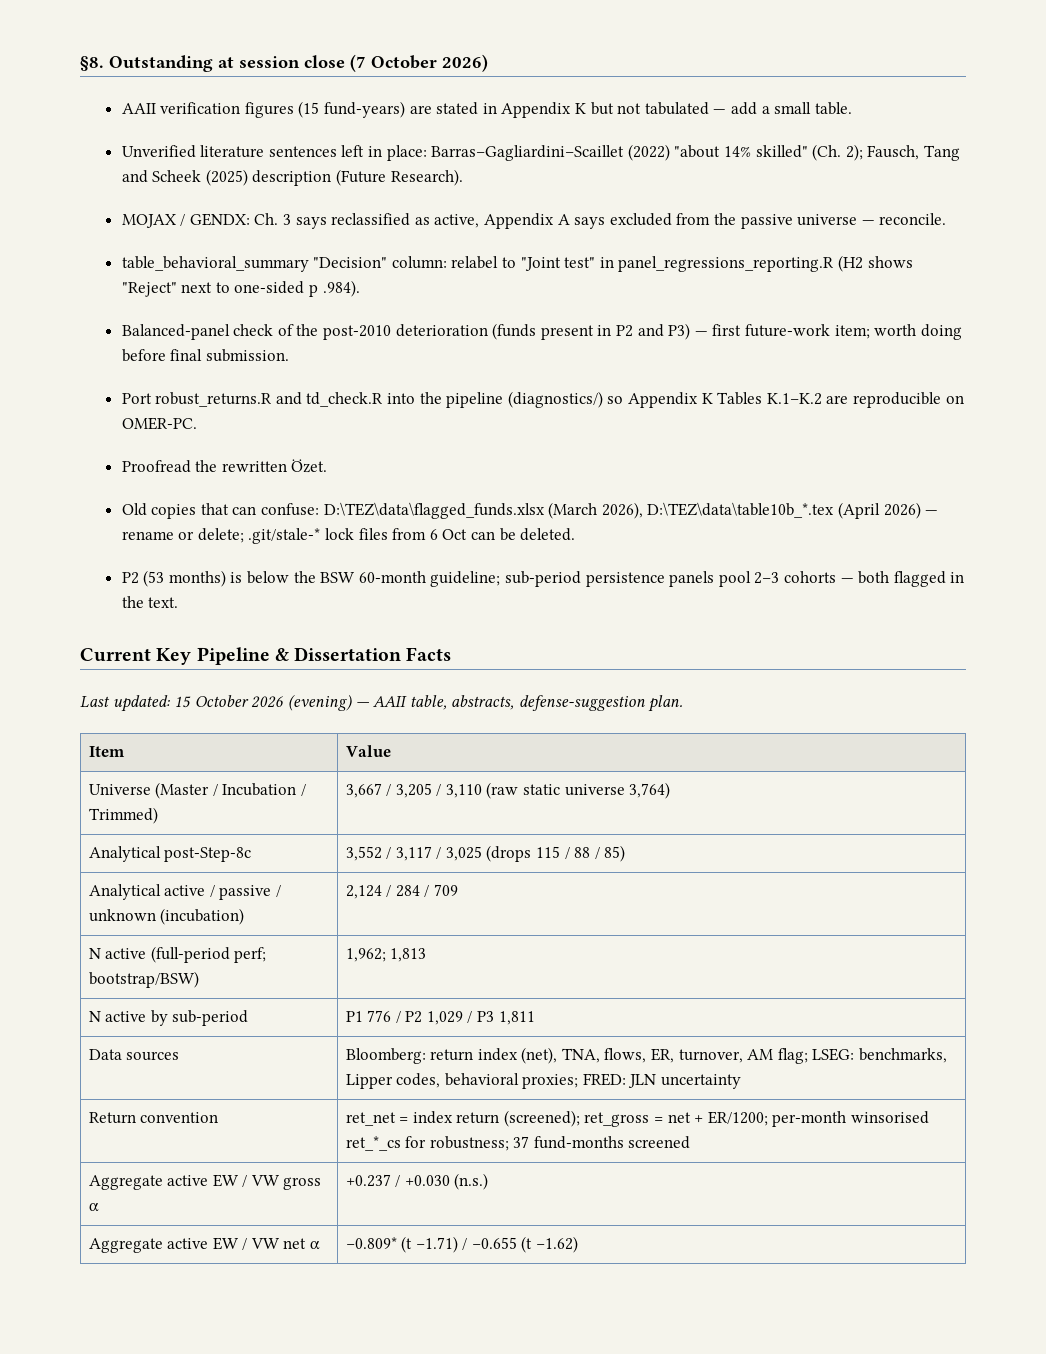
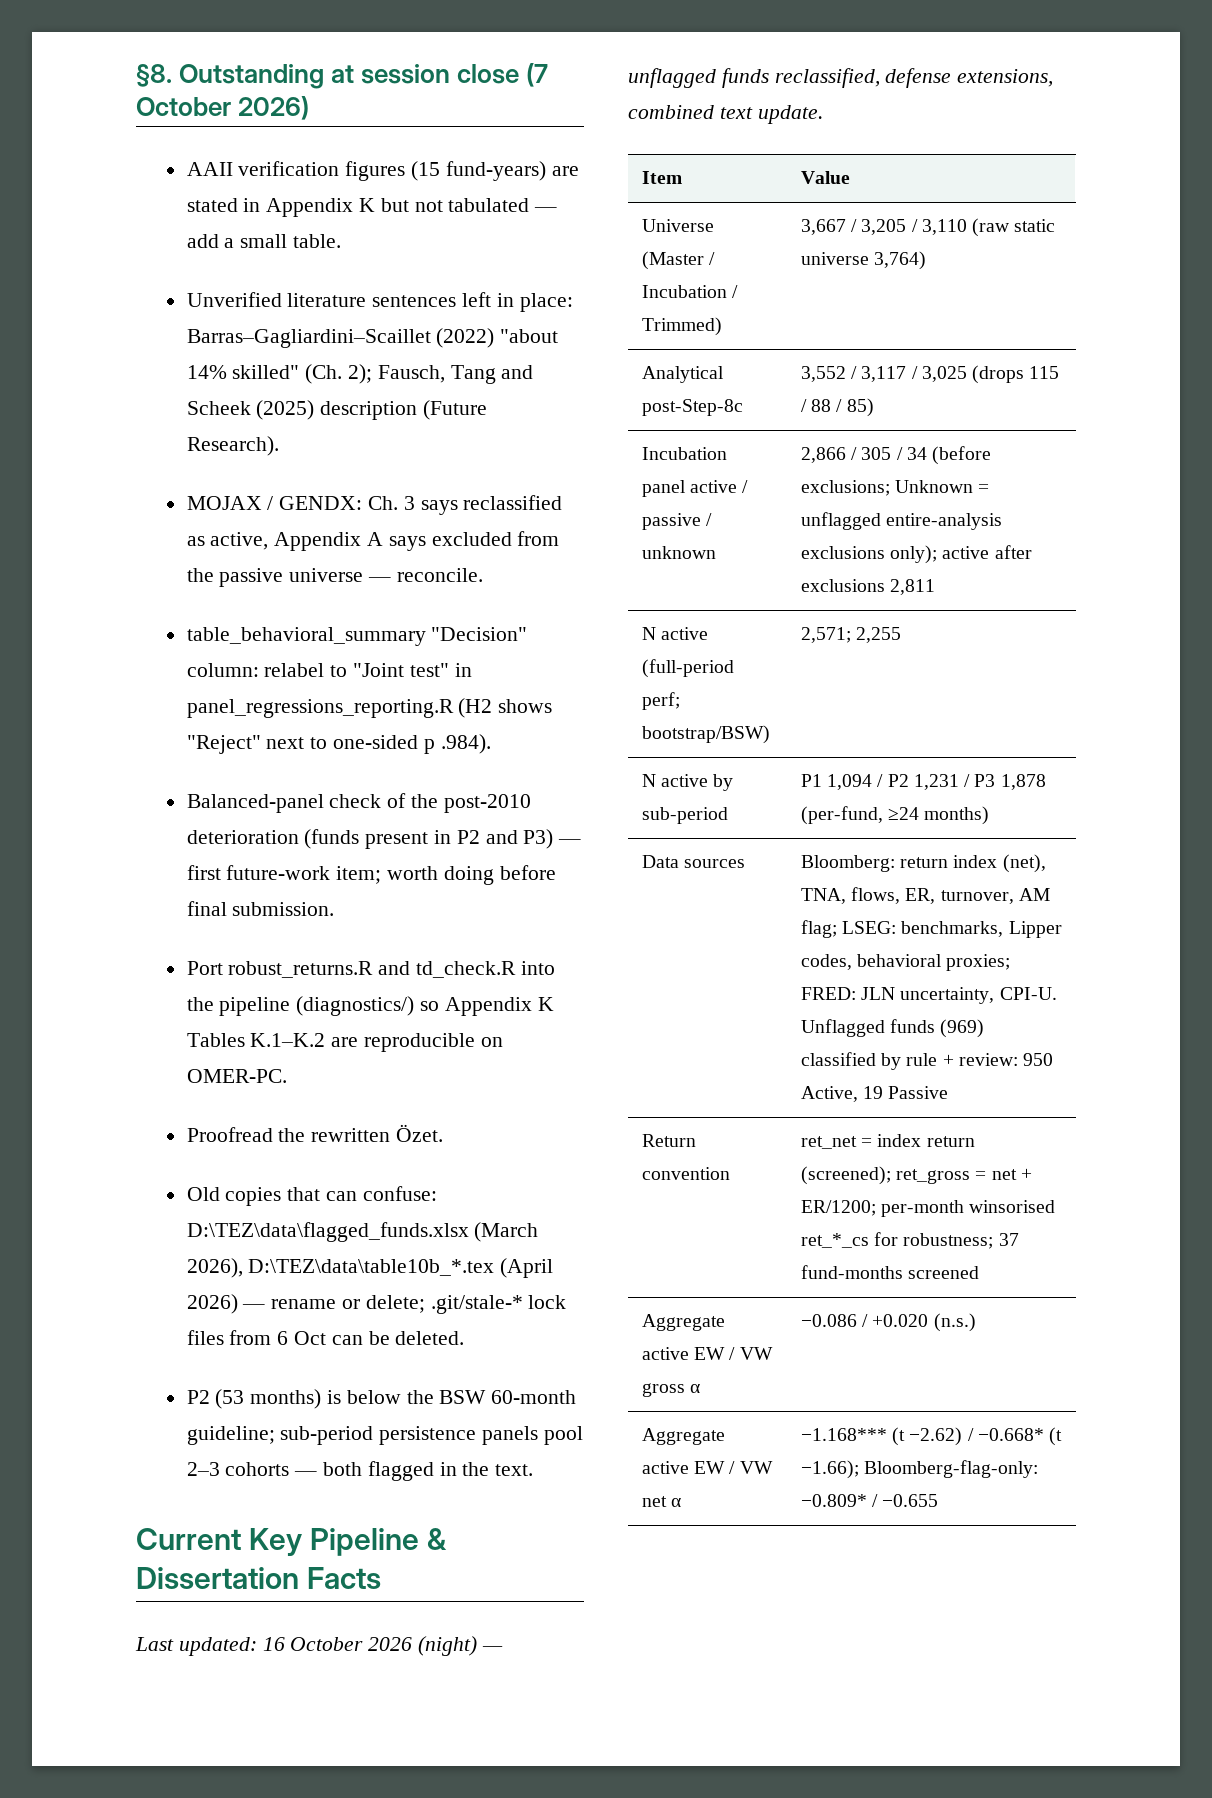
- Last updated: 15 October 2026 (evening) — AAII table, abstracts, defense-suggestion plan.
+ Last updated: 16 October 2026 (night) — unflagged funds reclassified, defense extensions, combined text update.
- Analytical active / passive / unknown (incubation) | 2,124 / 284 / 709
+ Incubation panel active / passive / unknown | 2,866 / 305 / 34 (before exclusions; Unknown = unflagged entire-analysis exclusions only); active after exclusions 2,811
- N active (full-period perf; bootstrap/BSW) | 1,962; 1,813
+ N active (full-period perf; bootstrap/BSW) | 2,571; 2,255
- N active by sub-period | P1 776 / P2 1,029 / P3 1,811
+ N active by sub-period | P1 1,094 / P2 1,231 / P3 1,878 (per-fund, ≥24 months)
- Data sources | Bloomberg: return index (net), TNA, flows, ER, turnover, AM flag; LSEG: benchmarks, Lipper codes, behavioral proxies; FRED: JLN uncertainty
+ Data sources | Bloomberg: return index (net), TNA, flows, ER, turnover, AM flag; LSEG: benchmarks, Lipper codes, behavioral proxies; FRED: JLN uncertainty, CPI-U. Unflagged funds (969) classified by rule + review: 950 Active, 19 Passive
- Aggregate active EW / VW gross α | +0.237 / +0.030 (n.s.)
+ Aggregate active EW / VW gross α | −0.086 / +0.020 (n.s.)
- Aggregate active EW / VW net α | −0.809* (t −1.71) / −0.655 (t −1.62)
+ Aggregate active EW / VW net α | −1.168*** (t −2.62) / −0.668* (t −1.66); Bloomberg-flag-only: −0.809* / −0.655

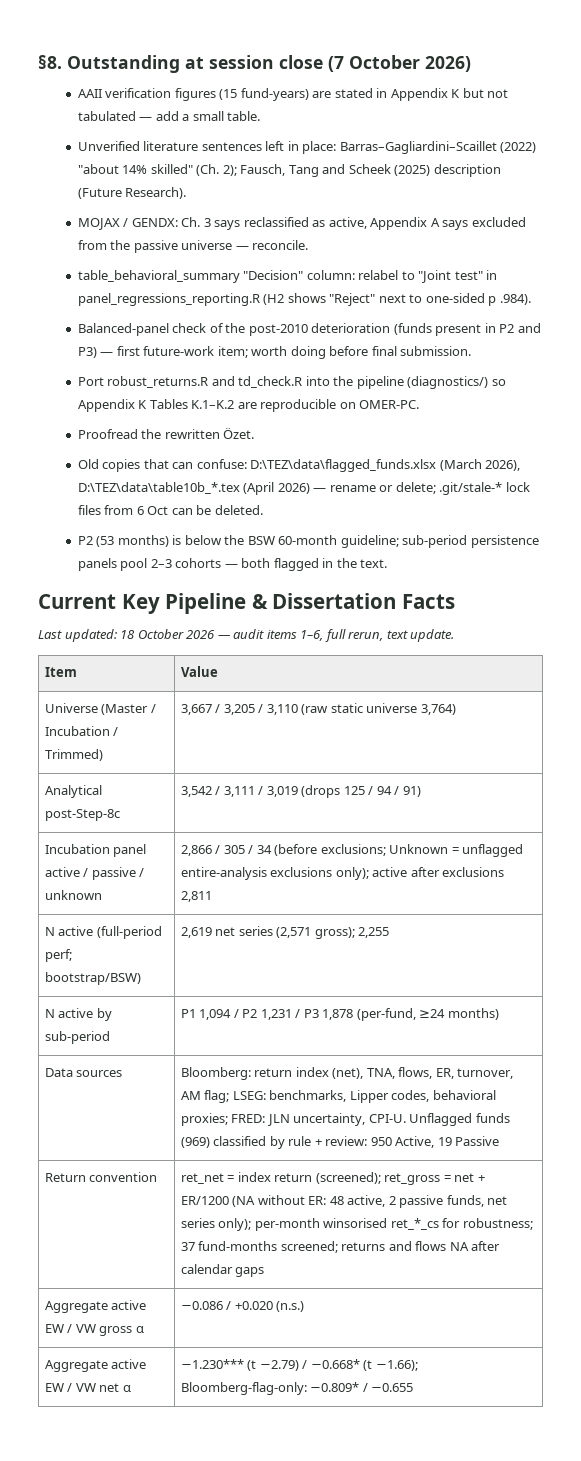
- Last updated: 16 October 2026 (night) — unflagged funds reclassified, defense extensions, combined text update.
+ Last updated: 18 October 2026 — audit items 1–6, full rerun, text update.
- Analytical post-Step-8c | 3,552 / 3,117 / 3,025 (drops 115 / 88 / 85)
+ Analytical post-Step-8c | 3,542 / 3,111 / 3,019 (drops 125 / 94 / 91)
- N active (full-period perf; bootstrap/BSW) | 2,571; 2,255
+ N active (full-period perf; bootstrap/BSW) | 2,619 net series (2,571 gross); 2,255
- Return convention | ret_net = index return (screened); ret_gross = net + ER/1200; per-month winsorised ret_*_cs for robustness; 37 fund-months screened
+ Return convention | ret_net = index return (screened); ret_gross = net + ER/1200 (NA without ER: 48 active, 2 passive funds, net series only); per-month winsorised ret_*_cs for robustness; 37 fund-months screened; returns and flows NA after calendar gaps
- Aggregate active EW / VW net α | −1.168*** (t −2.62) / −0.668* (t −1.66); Bloomberg-flag-only: −0.809* / −0.655
+ Aggregate active EW / VW net α | −1.230*** (t −2.79) / −0.668* (t −1.66); Bloomberg-flag-only: −0.809* / −0.655

